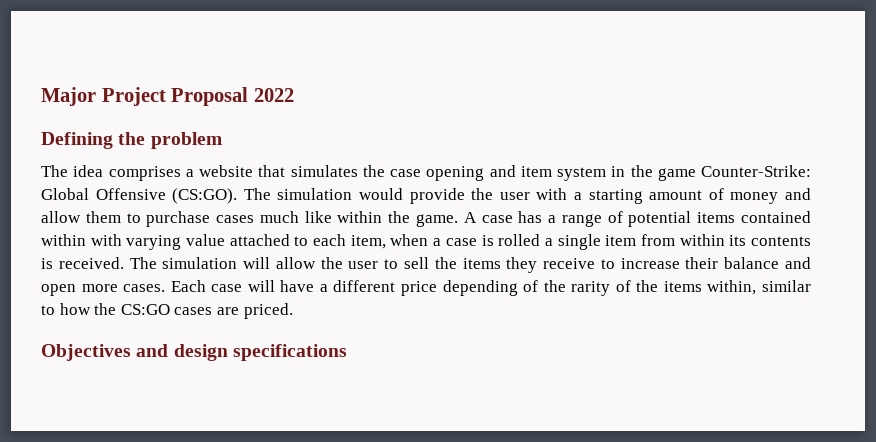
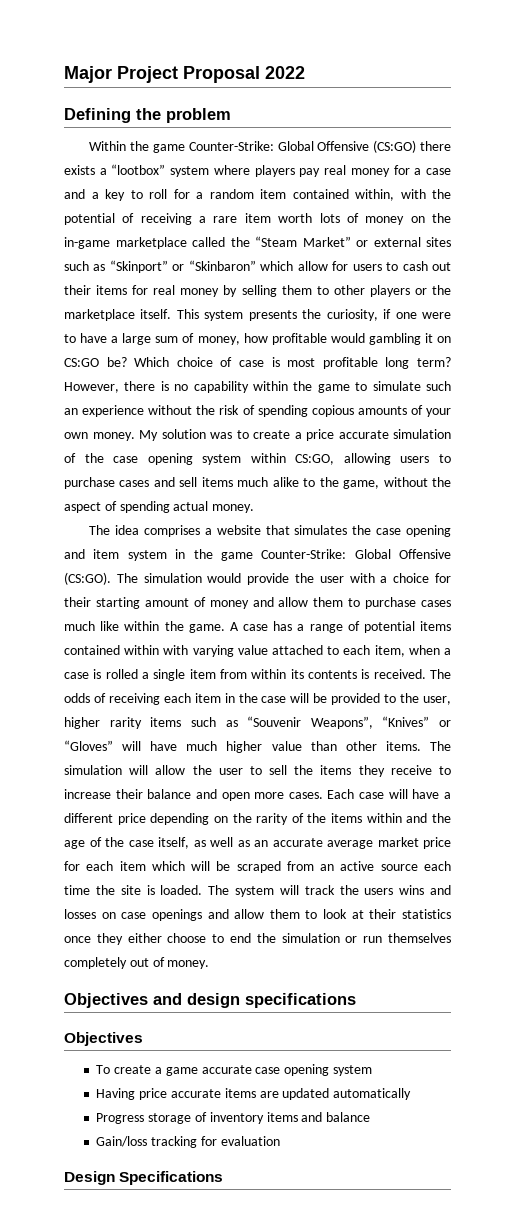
+ Within the game Counter-Strike: Global Offensive (CS:GO) there exists a “lootbox” system where players pay real money for a case and a key to roll for a random item contained within, with the potential of receiving a rare item worth lots of money on the in-game marketplace called the “Steam Market” or external sites such as “Skinport” or “Skinbaron” which allow for users to cash out their items for real money by selling them to other players or the marketplace itself. This system presents the curiosity, if one were to have a large sum of money, how profitable would gambling it on CS:GO be? Which choice of case is most profitable long term? However, there is no capability within the game to simulate such an experience without the risk of spending copious amounts of your own money. My solution was to create a price accurate simulation of the case opening system within CS:GO, allowing users to purchase cases and sell items much alike to the game, without the aspect of spending actual money.
- The simulation would provide the user with a starting amount of money and allow them to purchase cases much like within the game.
+ The simulation would provide the user with a choice for their starting amount of money and allow them to purchase cases much like within the game.
- The simulation will allow the user to sell the items they receive to increase their balance and open more cases.
+ The odds of receiving each item in the case will be provided to the user, higher rarity items such as “Souvenir Weapons”, “Knives” or “Gloves” will have much higher value than other items. The simulation will allow the user to sell the items they receive to increase their balance and open more cases.
- Each case will have a different price depending of the rarity of the items within, similar to how the CS:GO cases are priced.
+ Each case will have a different price depending on the rarity of the items within and the age of the case itself, as well as an accurate average market price for each item which will be scraped from an active source each time the site is loaded. The system will track the users wins and losses on case openings and allow them to look at their statistics once they either choose to end the simulation or run themselves completely out of money.
  Objectives and design specifications
+ Objectives
+ To create a game accurate case opening system
+ Having price accurate items are updated automatically
+ Progress storage of inventory items and balance
+ Gain/loss tracking for evaluation
+ Design Specifications

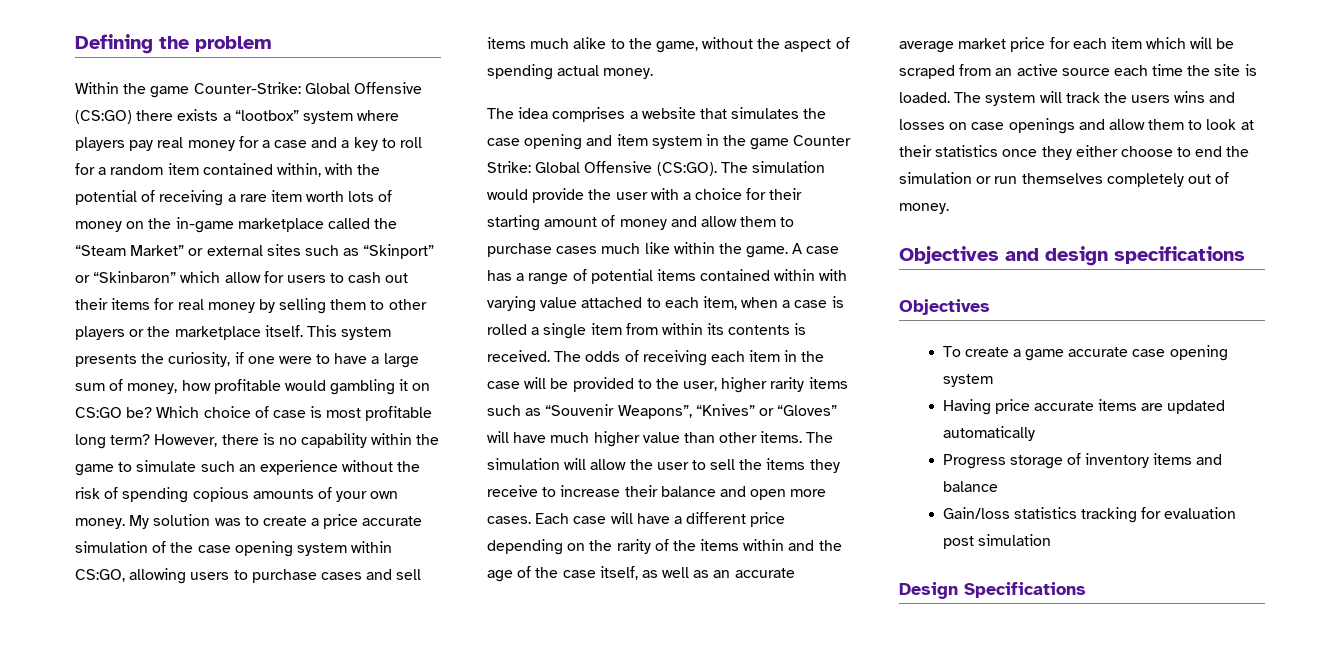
- Major Project Proposal 2022
- The idea comprises a website that simulates the case opening and item system in the game Counter-Strike: Global Offensive (CS:GO).
+ The idea comprises a website that simulates the case opening and item system in the game Counter Strike: Global Offensive (CS:GO).
- Gain/loss tracking for evaluation
+ Gain/loss statistics tracking for evaluation post simulation

